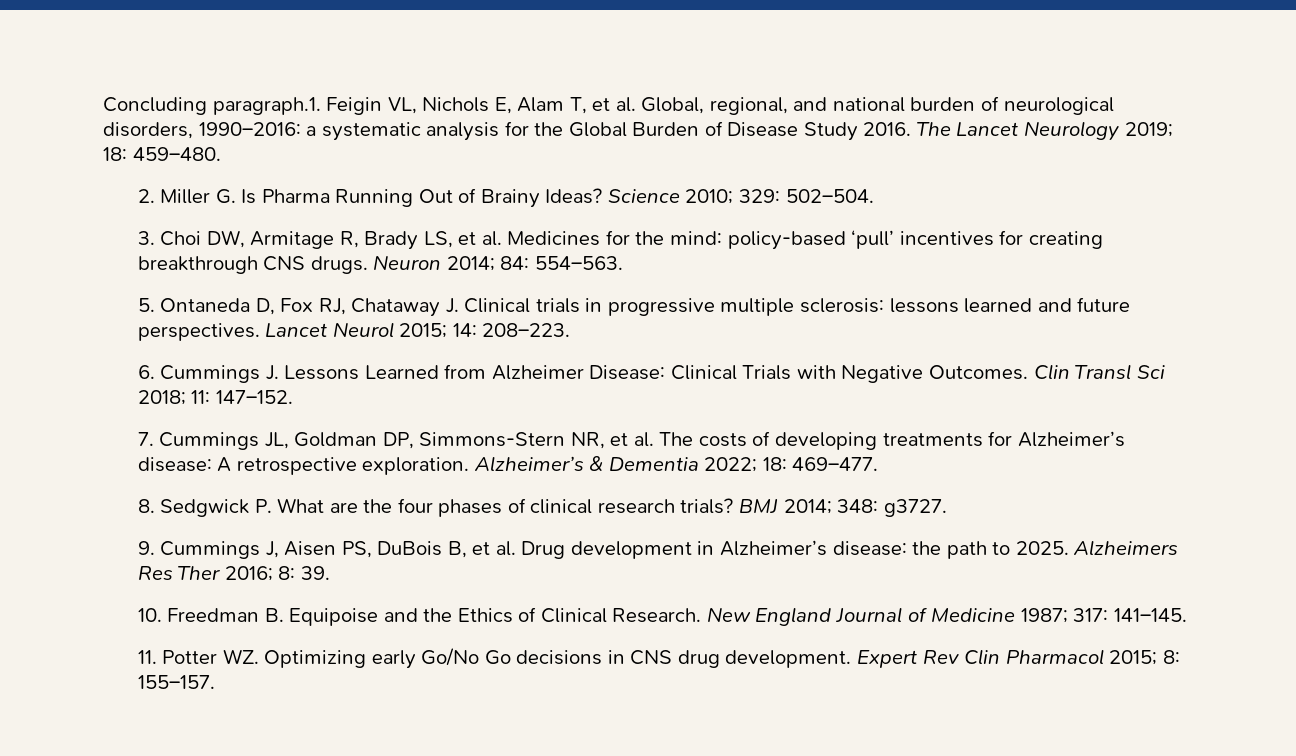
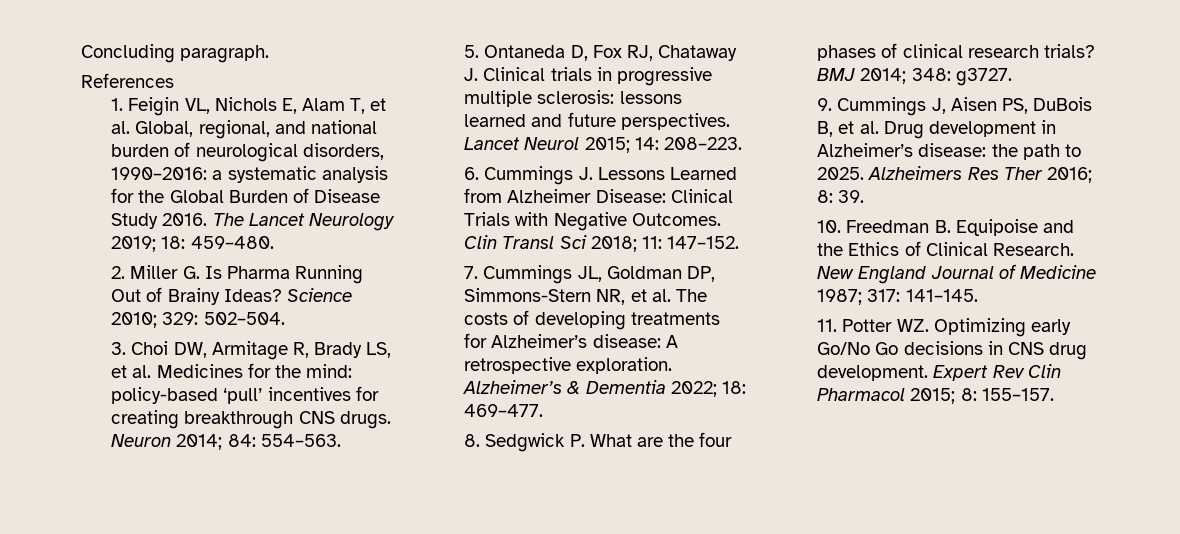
- Concluding paragraph.1. Feigin VL, Nichols E, Alam T, et al. Global, regional, and national burden of neurological disorders, 1990–2016: a systematic analysis for the Global Burden of Disease Study 2016.
+ Concluding paragraph.
+ References
+ 1. Feigin VL, Nichols E, Alam T, et al. Global, regional, and national burden of neurological disorders, 1990–2016: a systematic analysis for the Global Burden of Disease Study 2016.

